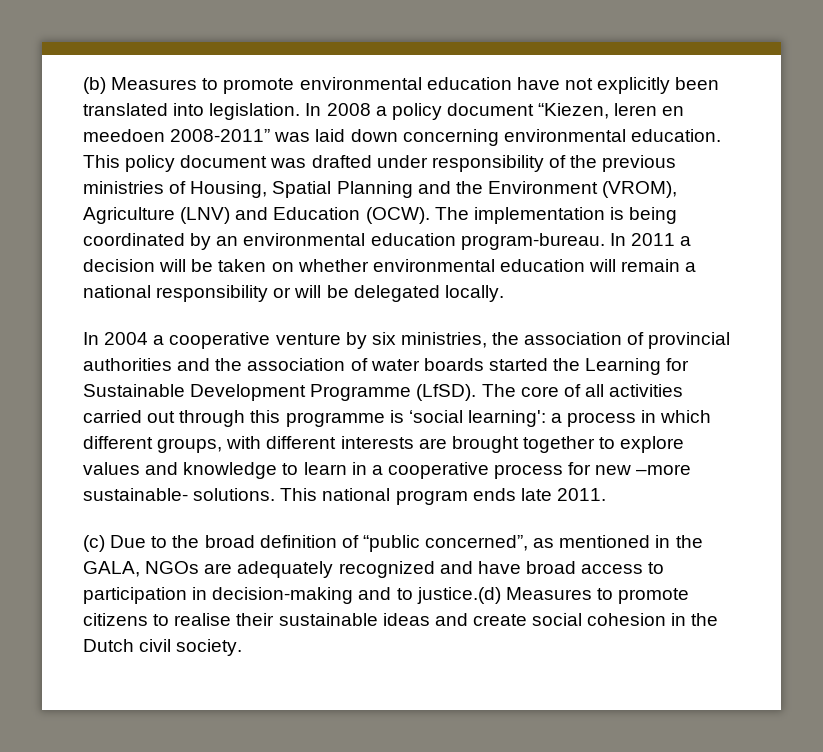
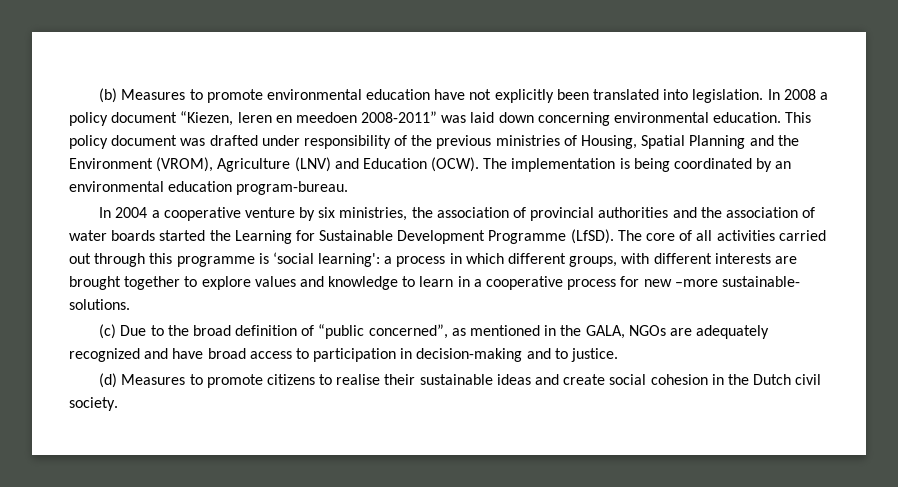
- In 2011 a decision will be taken on whether environmental education will remain a national responsibility or will be delegated locally.
- This national program ends late 2011.
- (c) Due to the broad definition of “public concerned”, as mentioned in the GALA, NGOs are adequately recognized and have broad access to participation in decision-making and to justice.(d) Measures to promote citizens to realise their sustainable ideas and create social cohesion in the Dutch civil society.
+ (c) Due to the broad definition of “public concerned”, as mentioned in the GALA, NGOs are adequately recognized and have broad access to participation in decision-making and to justice.
+ (d) Measures to promote citizens to realise their sustainable ideas and create social cohesion in the Dutch civil society.

